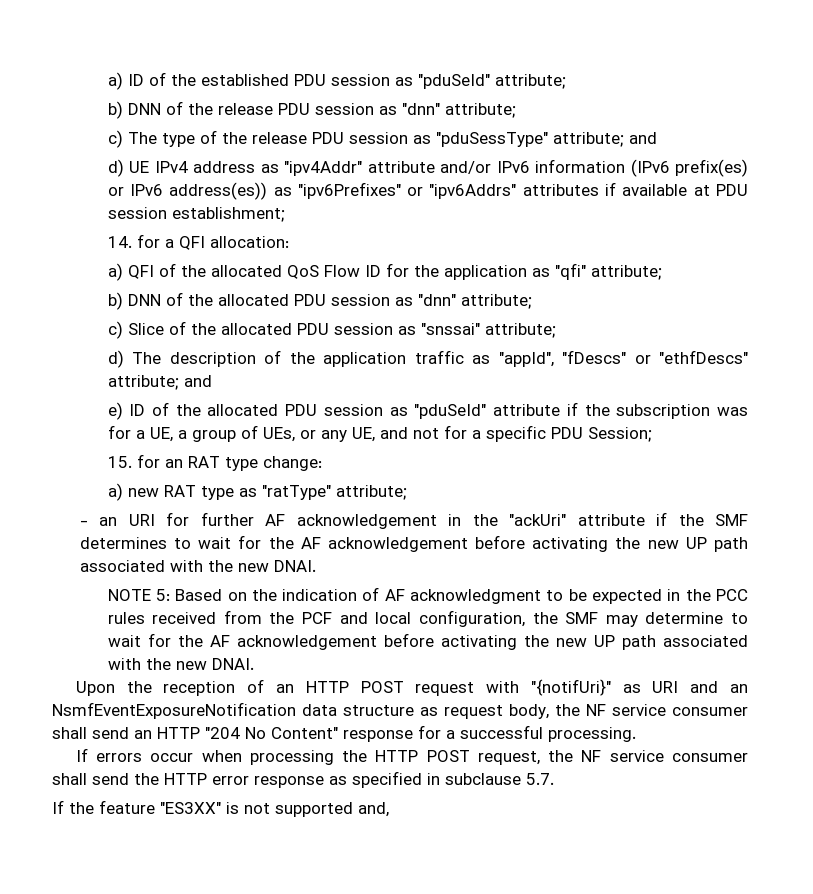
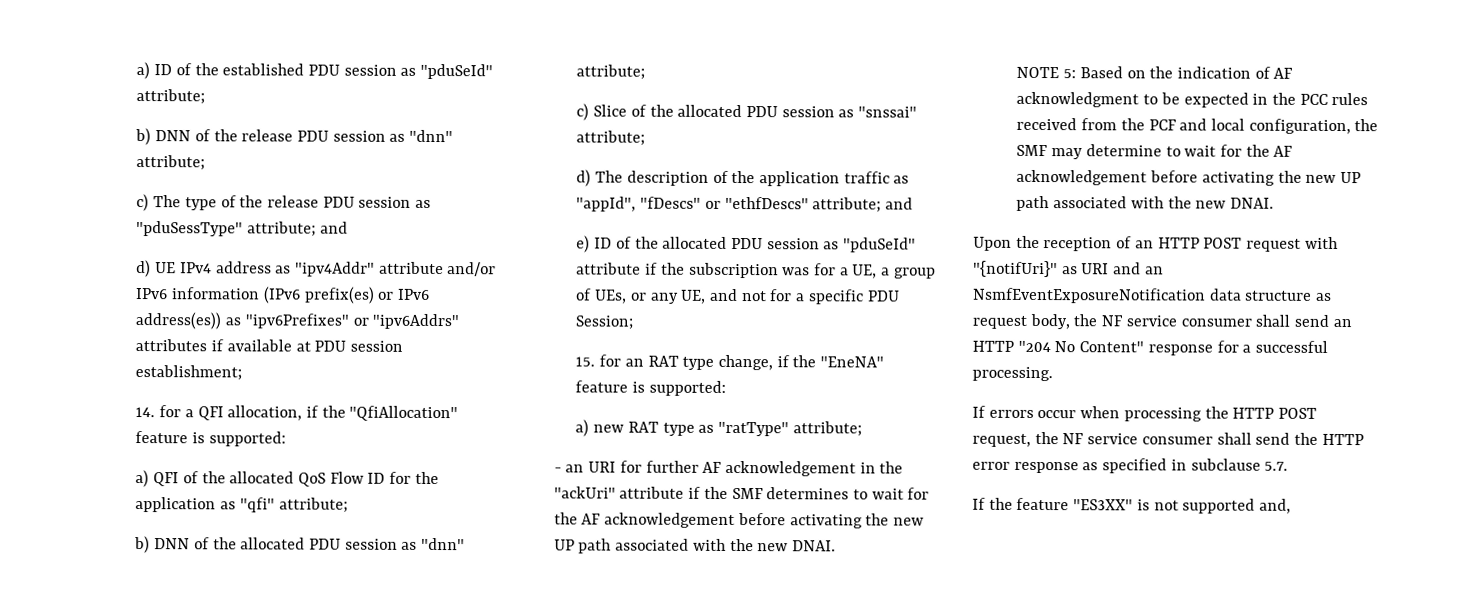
- 14. for a QFI allocation:
+ 14. for a QFI allocation, if the "QfiAllocation" feature is supported:
- 15. for an RAT type change:
+ 15. for an RAT type change, if the "EneNA" feature is supported:

